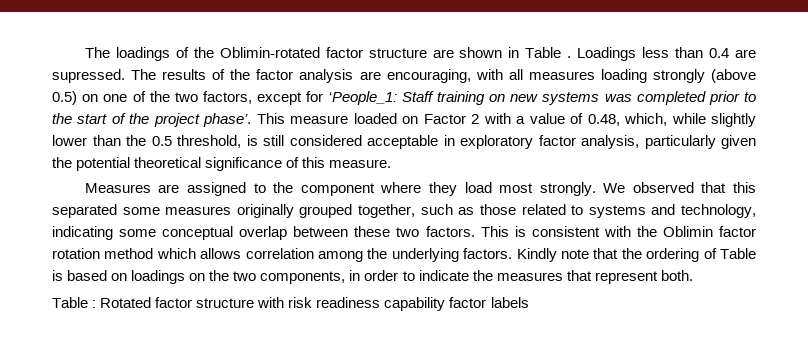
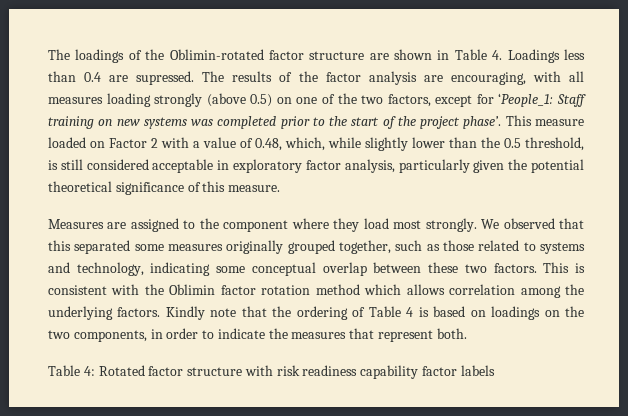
- The loadings of the Oblimin-rotated factor structure are shown in Table . Loadings less than 0.4 are supressed.
+ The loadings of the Oblimin-rotated factor structure are shown in Table 4. Loadings less than 0.4 are supressed.
- Kindly note that the ordering of Table is based on loadings on the two components, in order to indicate the measures that represent both.
+ Kindly note that the ordering of Table 4 is based on loadings on the two components, in order to indicate the measures that represent both.
- Table : Rotated factor structure with risk readiness capability factor labels
+ Table 4: Rotated factor structure with risk readiness capability factor labels

